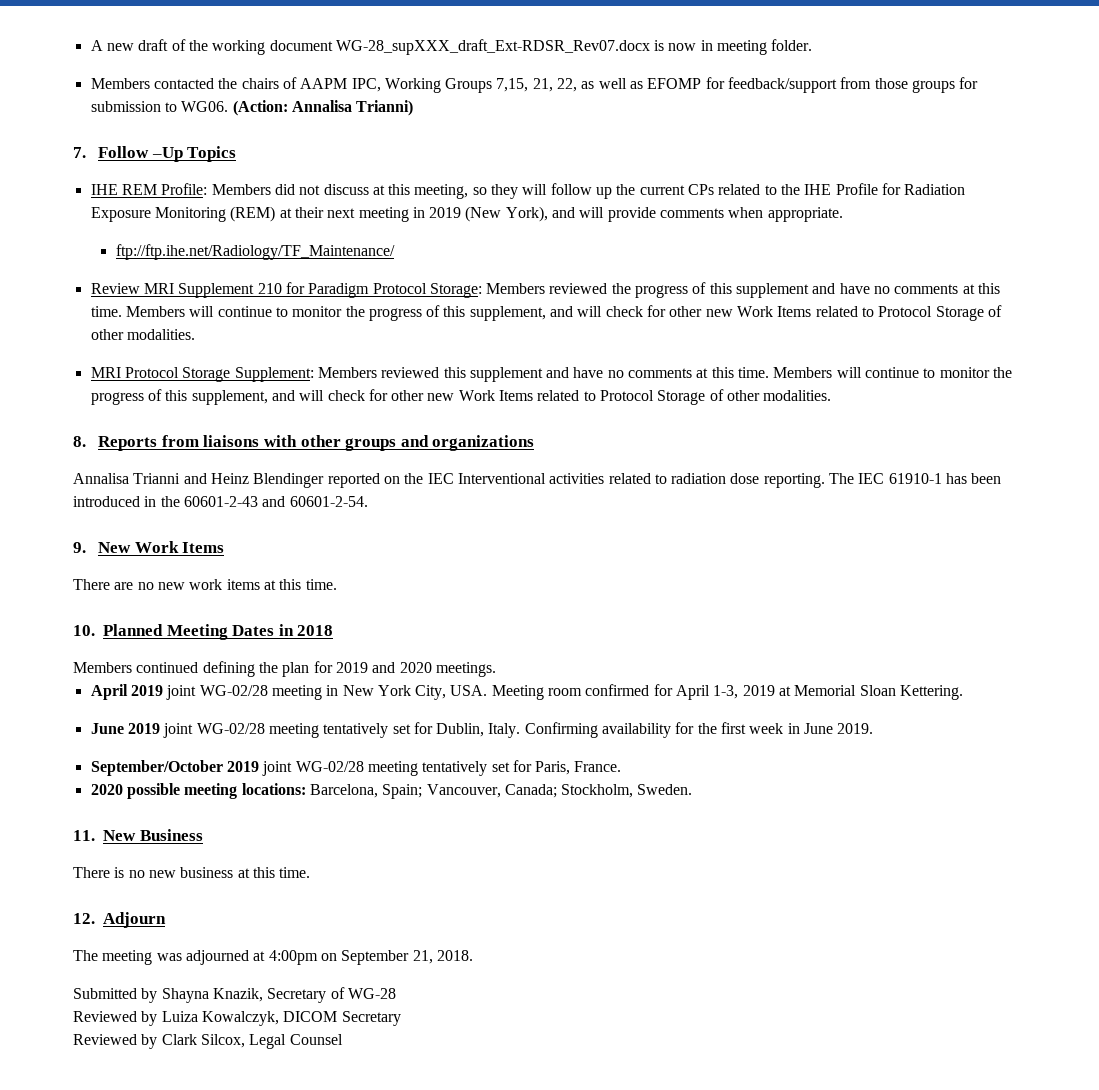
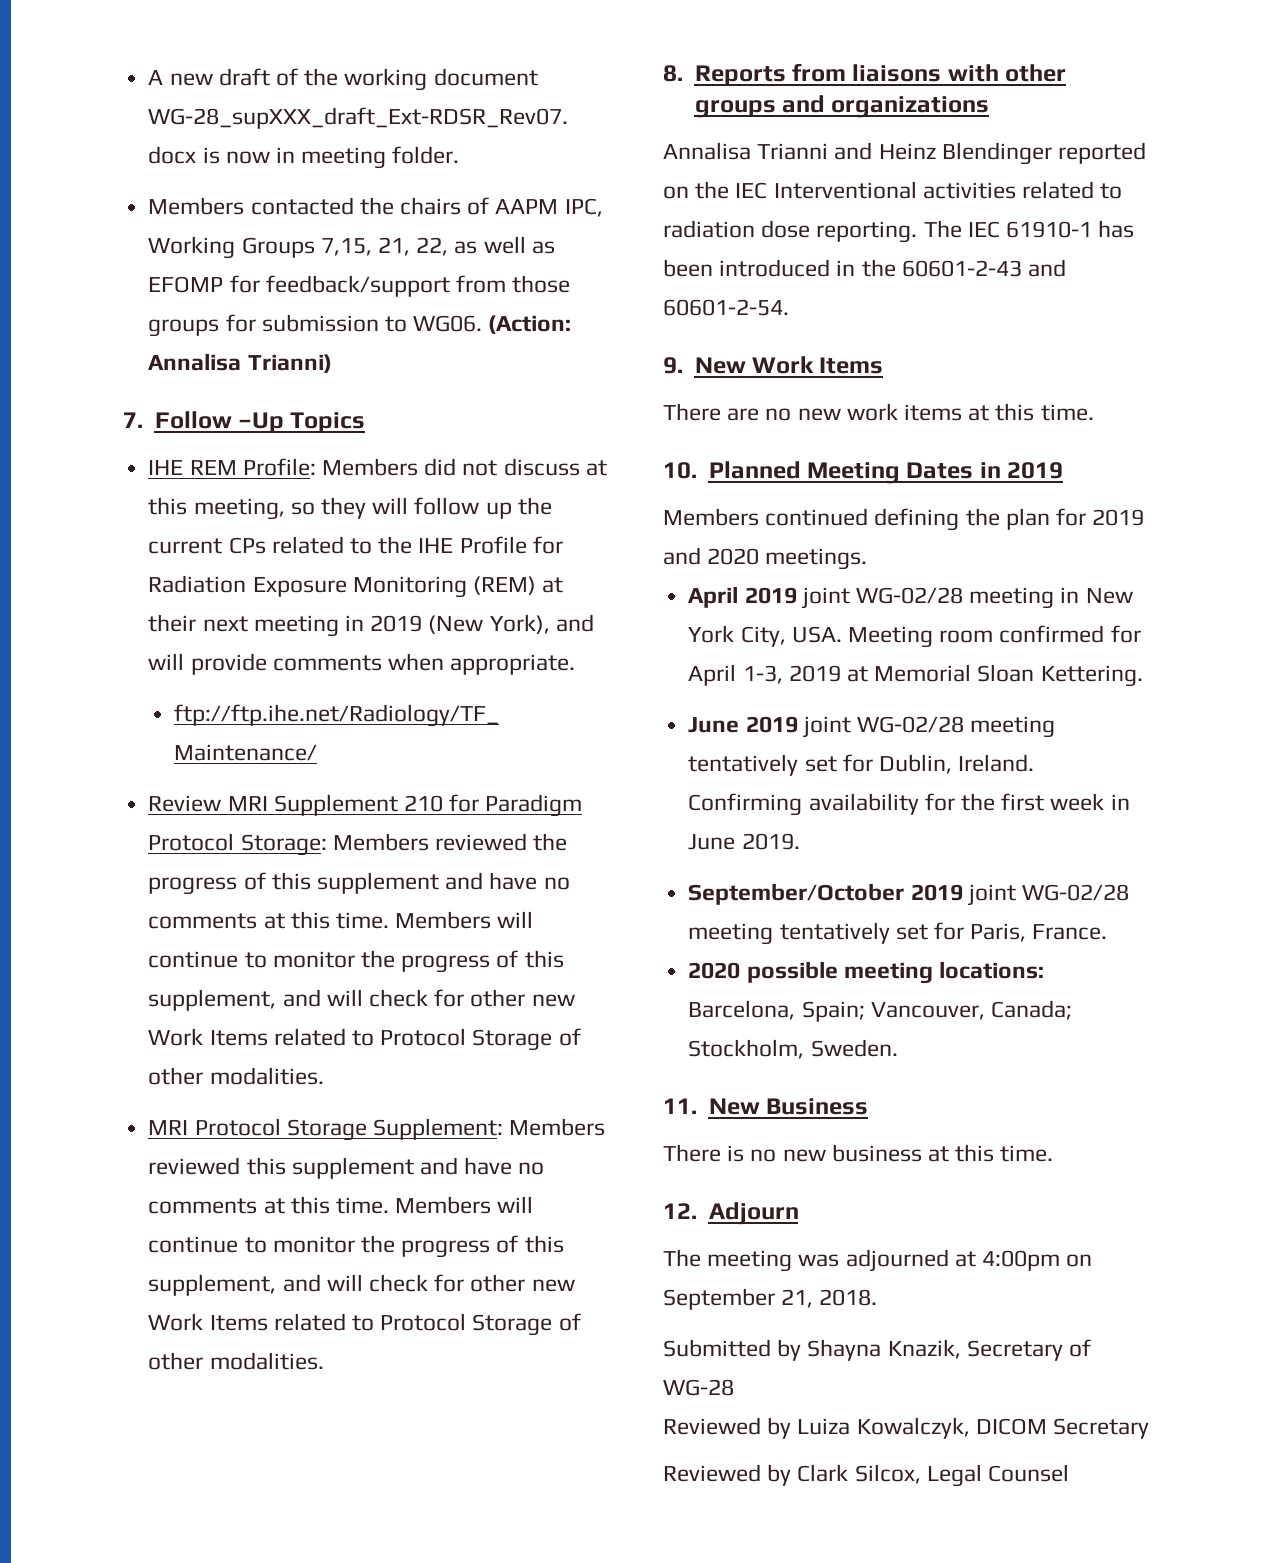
- 10. Planned Meeting Dates in 2018
+ 10. Planned Meeting Dates in 2019
- June 2019 joint WG-02/28 meeting tentatively set for Dublin, Italy.
+ June 2019 joint WG-02/28 meeting tentatively set for Dublin, Ireland.

